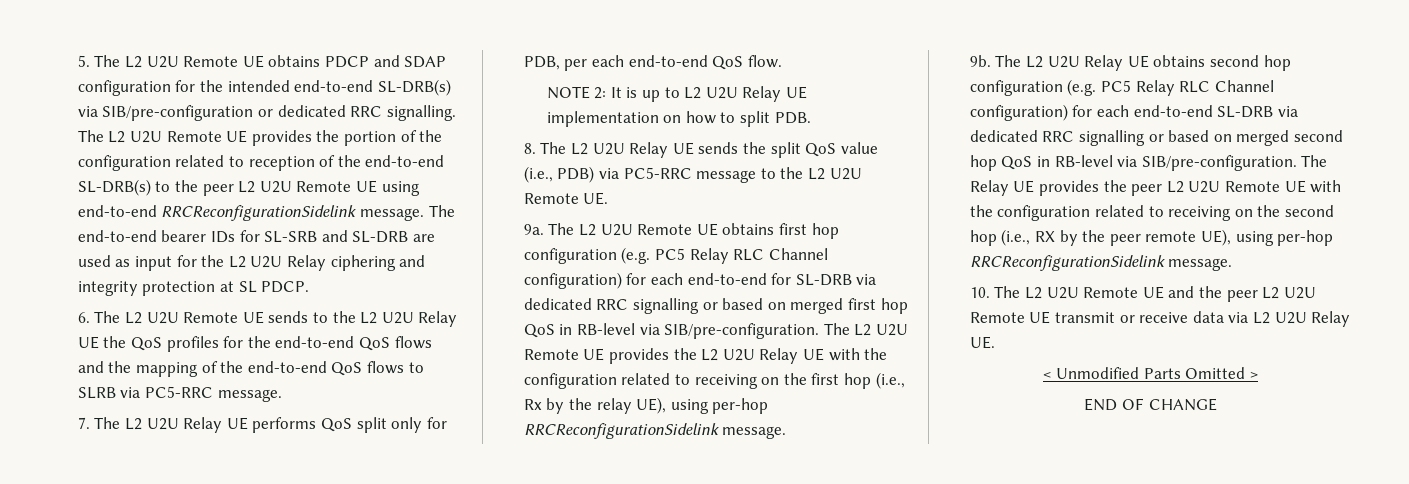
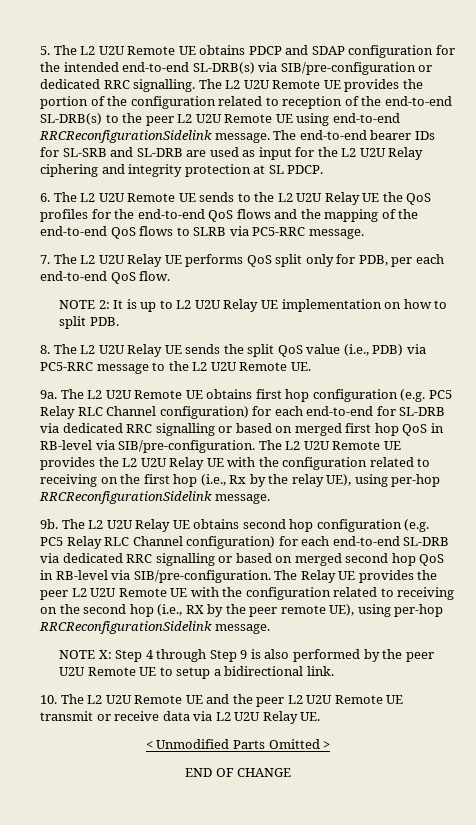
+ NOTE X: Step 4 through Step 9 is also performed by the peer U2U Remote UE to setup a bidirectional link.

